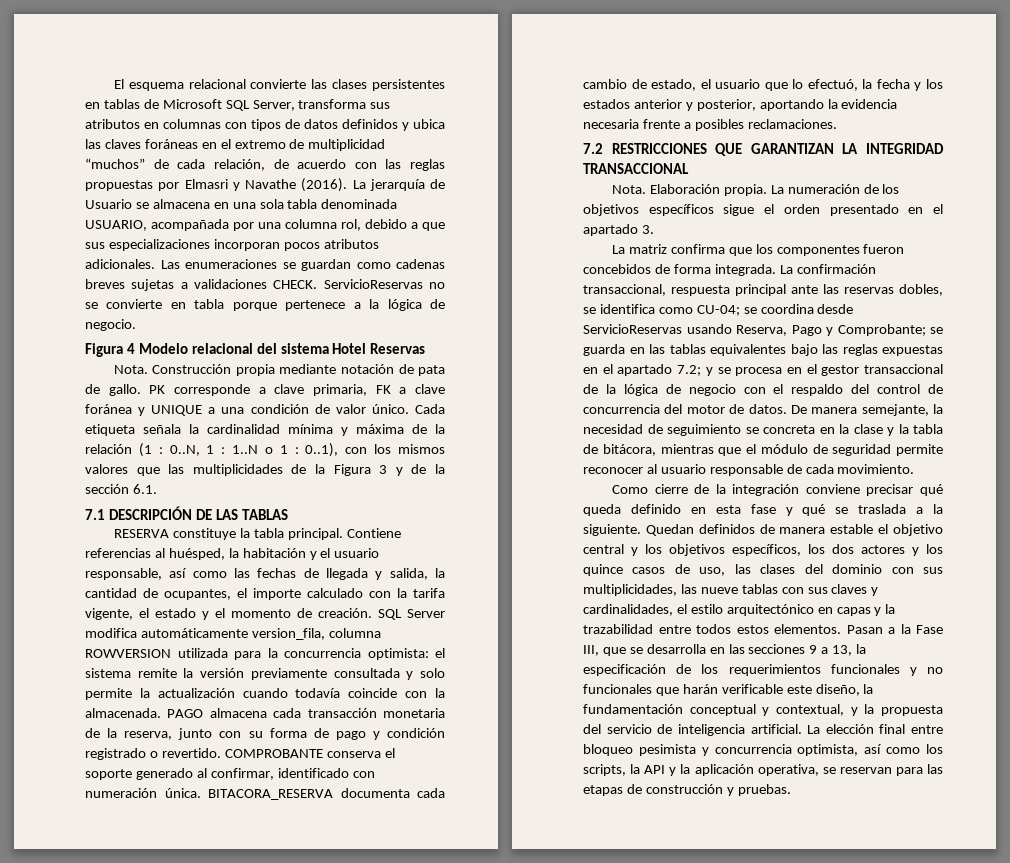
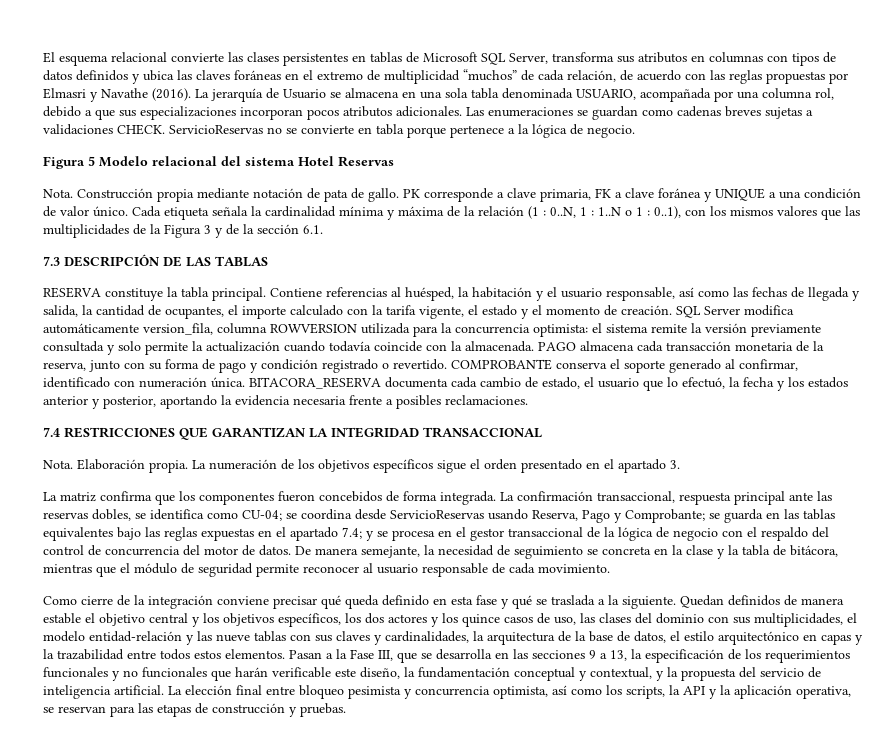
- Figura 4 Modelo relacional del sistema Hotel Reservas
+ Figura 5 Modelo relacional del sistema Hotel Reservas
- 7.1 DESCRIPCIÓN DE LAS TABLAS
+ 7.3 DESCRIPCIÓN DE LAS TABLAS
- 7.2 RESTRICCIONES QUE GARANTIZAN LA INTEGRIDAD TRANSACCIONAL
+ 7.4 RESTRICCIONES QUE GARANTIZAN LA INTEGRIDAD TRANSACCIONAL
- La confirmación transaccional, respuesta principal ante las reservas dobles, se identifica como CU-04; se coordina desde ServicioReservas usando Reserva, Pago y Comprobante; se guarda en las tablas equivalentes bajo las reglas expuestas en el apartado 7.2; y se procesa en el gestor transaccional de la lógica de negocio con el respaldo del control de concurrencia del motor de datos.
+ La confirmación transaccional, respuesta principal ante las reservas dobles, se identifica como CU-04; se coordina desde ServicioReservas usando Reserva, Pago y Comprobante; se guarda en las tablas equivalentes bajo las reglas expuestas en el apartado 7.4; y se procesa en el gestor transaccional de la lógica de negocio con el respaldo del control de concurrencia del motor de datos.
- Quedan definidos de manera estable el objetivo central y los objetivos específicos, los dos actores y los quince casos de uso, las clases del dominio con sus multiplicidades, las nueve tablas con sus claves y cardinalidades, el estilo arquitectónico en capas y la trazabilidad entre todos estos elementos.
+ Quedan definidos de manera estable el objetivo central y los objetivos específicos, los dos actores y los quince casos de uso, las clases del dominio con sus multiplicidades, el modelo entidad-relación y las nueve tablas con sus claves y cardinalidades, la arquitectura de la base de datos, el estilo arquitectónico en capas y la trazabilidad entre todos estos elementos.

